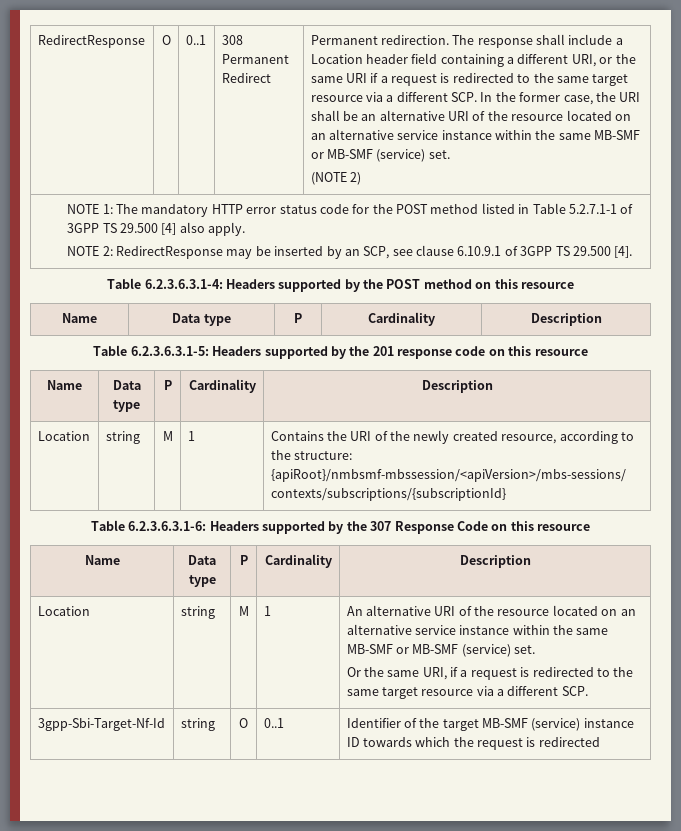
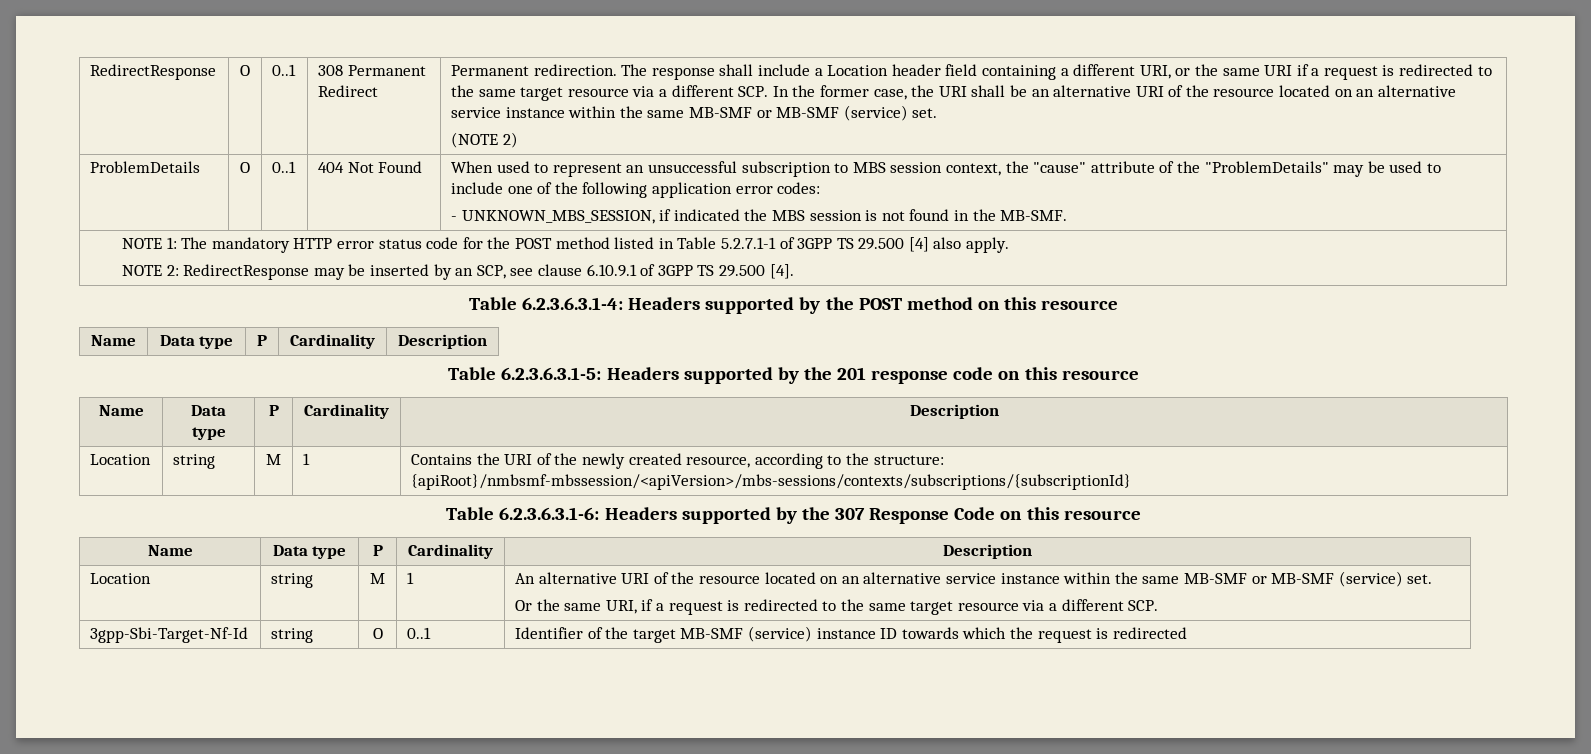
+ ProblemDetails | O | 0..1 | 404 Not Found | When used to represent an unsuccessful subscription to MBS session context, the "cause" attribute of the "ProblemDetails" may be used to include one of the following application error codes:
+ - UNKNOWN_MBS_SESSION, if indicated the MBS session is not found in the MB-SMF.

